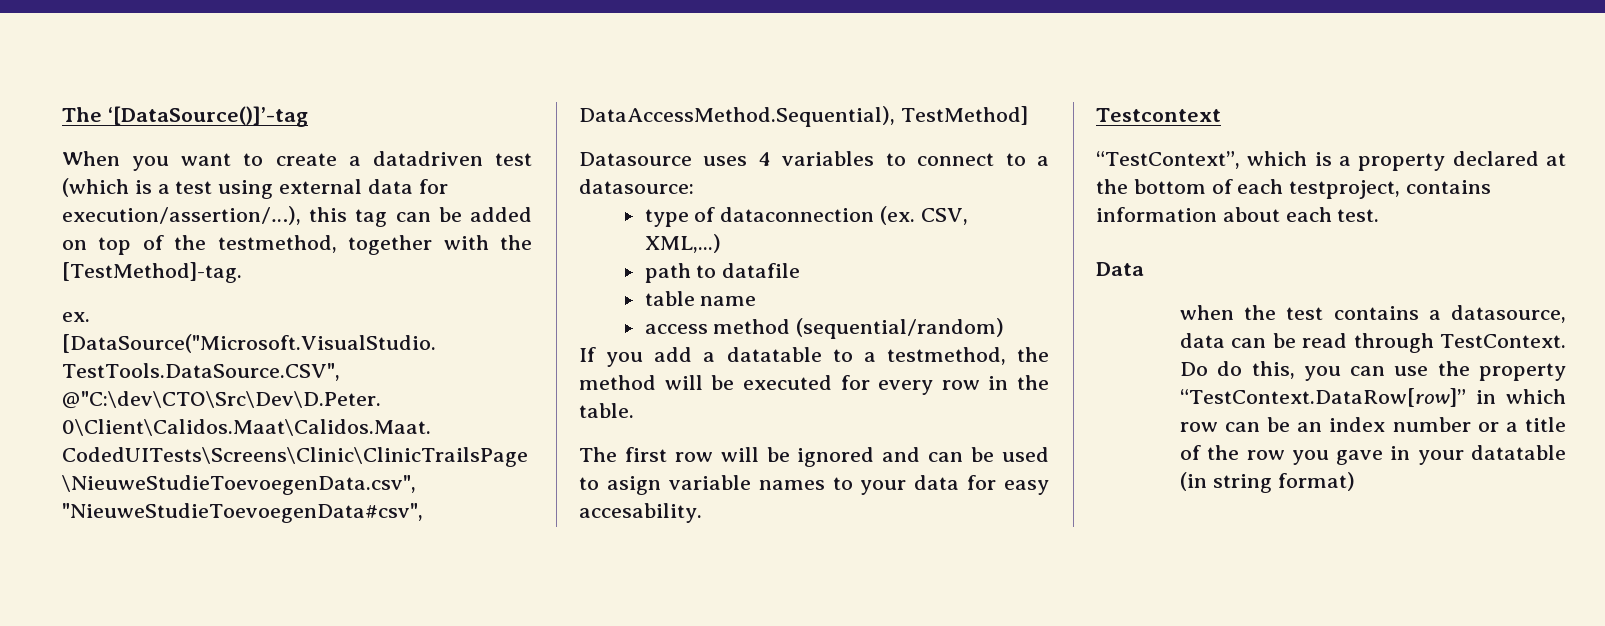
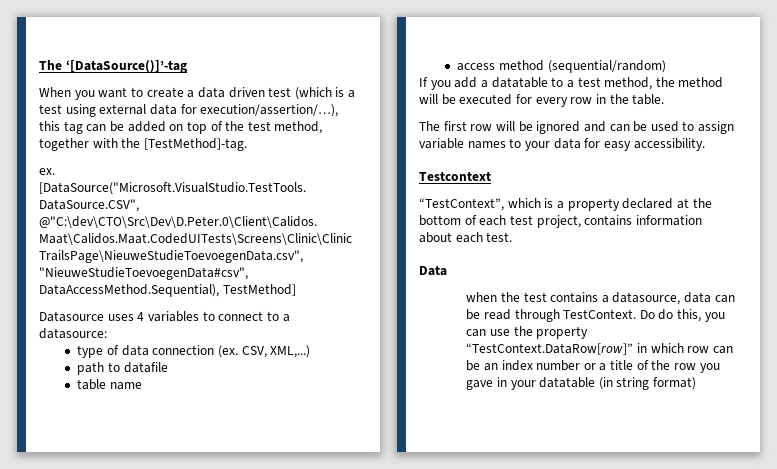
- When you want to create a datadriven test (which is a test using external data for execution/assertion/…), this tag can be added on top of the testmethod, together with the [TestMethod]-tag.
+ When you want to create a data driven test (which is a test using external data for execution/assertion/…), this tag can be added on top of the test method, together with the [TestMethod]-tag.
- type of dataconnection (ex.
+ type of data connection (ex.
- If you add a datatable to a testmethod, the method will be executed for every row in the table.
+ If you add a datatable to a test method, the method will be executed for every row in the table.
- The first row will be ignored and can be used to asign variable names to your data for easy accesability.
+ The first row will be ignored and can be used to assign variable names to your data for easy accessibility.
- “TestContext”, which is a property declared at the bottom of each testproject, contains information about each test.
+ “TestContext”, which is a property declared at the bottom of each test project, contains information about each test.

